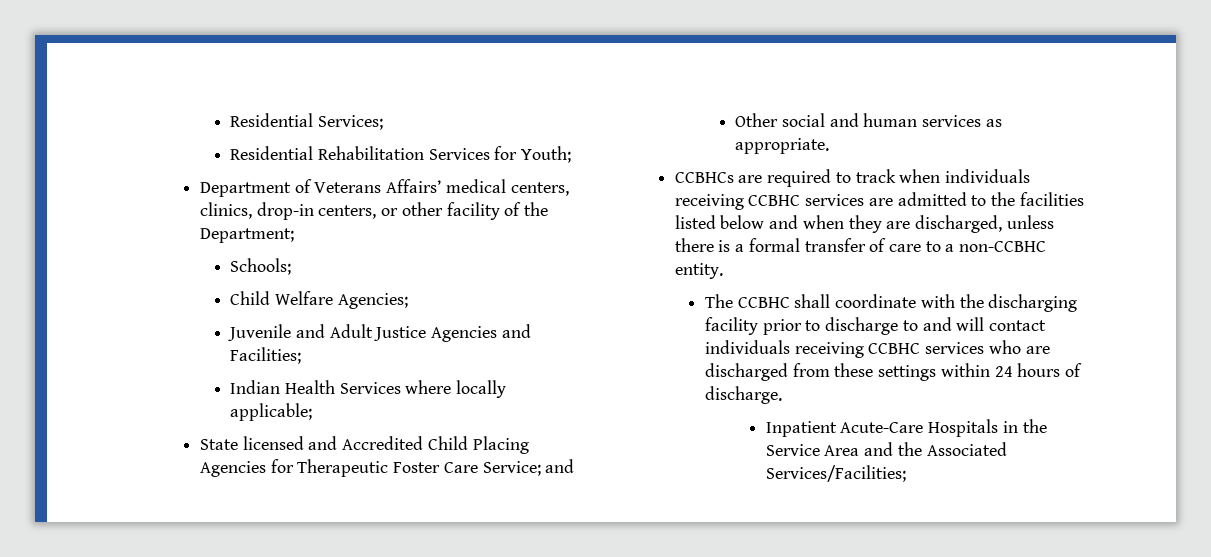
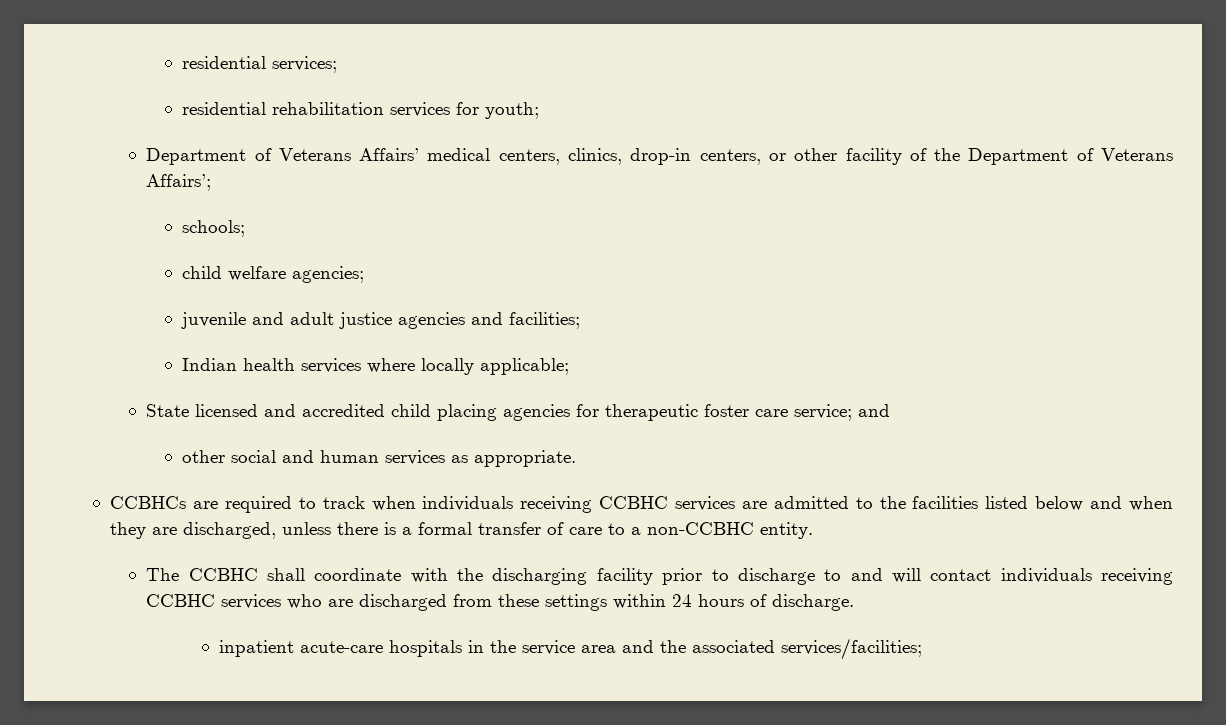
- Residential Services;
- Residential Rehabilitation Services for Youth;
+ residential services;
+ residential rehabilitation services for youth;
- Department of Veterans Affairs’ medical centers, clinics, drop-in centers, or other facility of the Department;
- Schools;
- Child Welfare Agencies;
- Juvenile and Adult Justice Agencies and Facilities;
+ Department of Veterans Affairs’ medical centers, clinics, drop-in centers, or other facility of the Department of Veterans Affairs’;
+ schools;
+ child welfare agencies;
+ juvenile and adult justice agencies and facilities;
- Indian Health Services where locally applicable;
+ Indian health services where locally applicable;
- State licensed and Accredited Child Placing Agencies for Therapeutic Foster Care Service; and
+ State licensed and accredited child placing agencies for therapeutic foster care service; and
- Other social and human services as appropriate.
+ other social and human services as appropriate.
- Inpatient Acute-Care Hospitals in the Service Area and the Associated Services/Facilities;
+ inpatient acute-care hospitals in the service area and the associated services/facilities;

